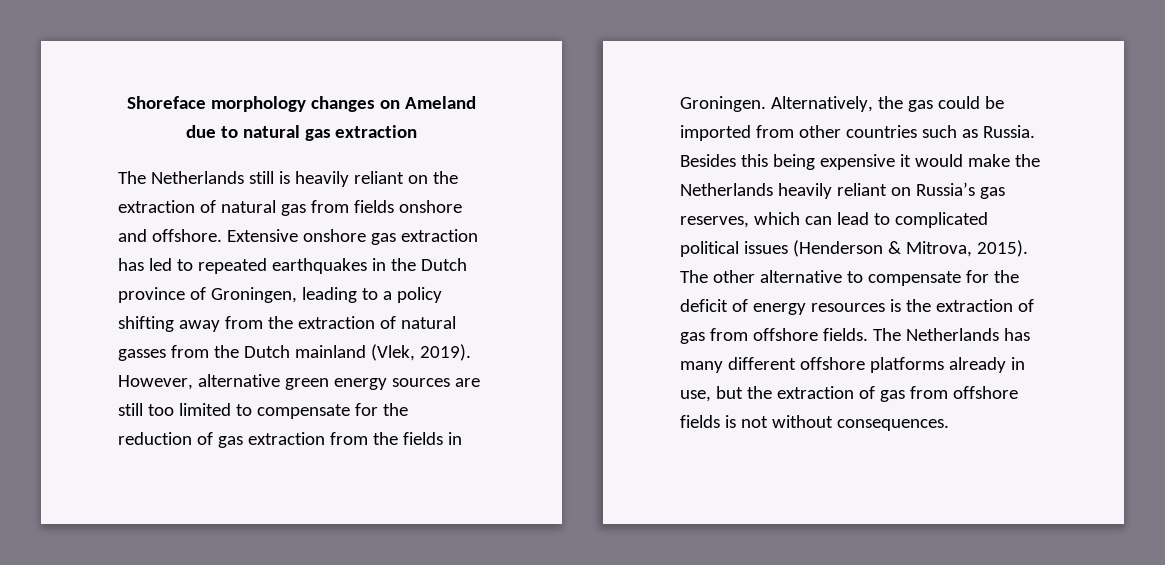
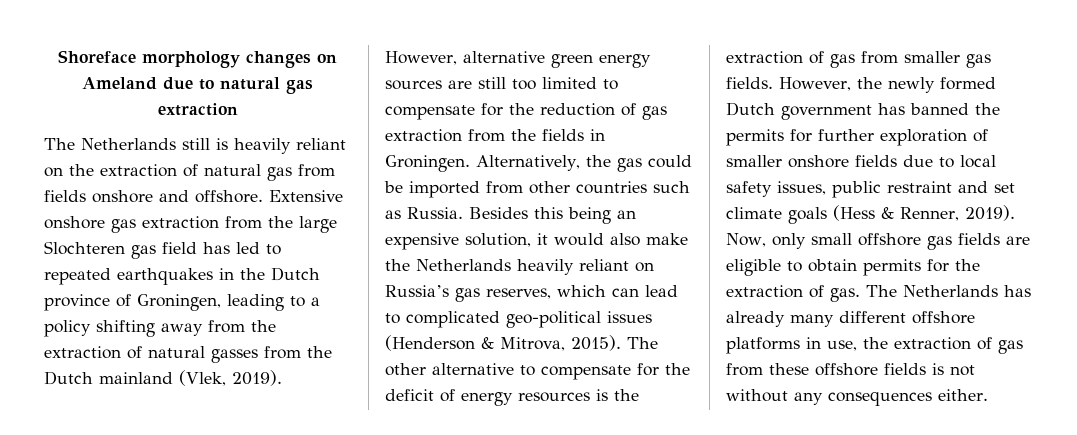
- Extensive onshore gas extraction has led to repeated earthquakes in the Dutch province of Groningen, leading to a policy shifting away from the extraction of natural gasses from the Dutch mainland (Vlek, 2019).
+ Extensive onshore gas extraction from the large Slochteren gas field has led to repeated earthquakes in the Dutch province of Groningen, leading to a policy shifting away from the extraction of natural gasses from the Dutch mainland (Vlek, 2019).
- Besides this being expensive it would make the Netherlands heavily reliant on Russia’s gas reserves, which can lead to complicated political issues (Henderson & Mitrova, 2015).
+ Besides this being an expensive solution, it would also make the Netherlands heavily reliant on Russia’s gas reserves, which can lead to complicated geo-political issues (Henderson & Mitrova, 2015).
- The other alternative to compensate for the deficit of energy resources is the extraction of gas from offshore fields.
+ The other alternative to compensate for the deficit of energy resources is the extraction of gas from smaller gas fields. However, the newly formed Dutch government has banned the permits for further exploration of smaller onshore fields due to local safety issues, public restraint and set climate goals (Hess & Renner, 2019). Now, only small offshore gas fields are eligible to obtain permits for the extraction of gas.
- The Netherlands has many different offshore platforms already in use, but the extraction of gas from offshore fields is not without consequences.
+ The Netherlands has already many different offshore platforms in use, the extraction of gas from these offshore fields is not without any consequences either.

